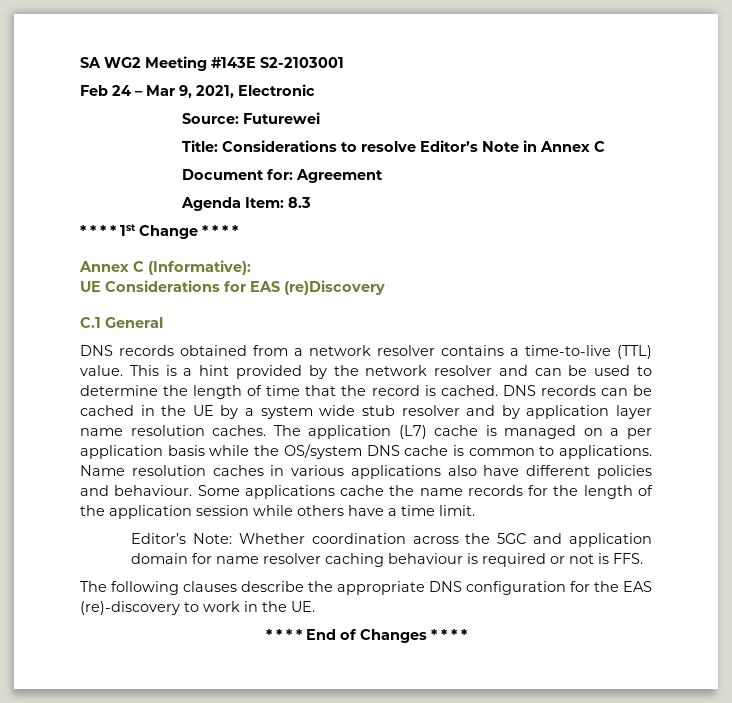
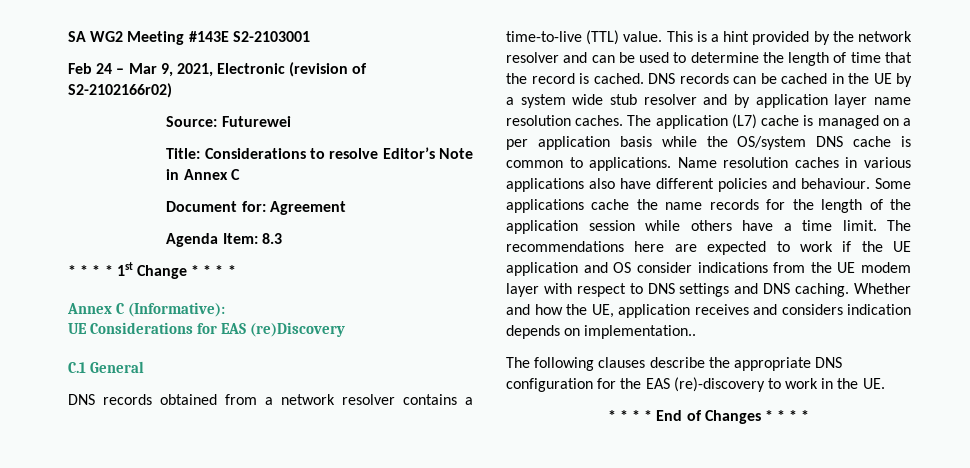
- Feb 24 – Mar 9, 2021, Electronic
+ Feb 24 – Mar 9, 2021, Electronic (revision of S2-2102166r02)
- Some applications cache the name records for the length of the application session while others have a time limit.
- Editor’s Note: Whether coordination across the 5GC and application domain for name resolver caching behaviour is required or not is FFS.
+ Some applications cache the name records for the length of the application session while others have a time limit. The recommendations here are expected to work if the UE application and OS consider indications from the UE modem layer with respect to DNS settings and DNS caching. Whether and how the UE, application receives and considers indication depends on implementation..

